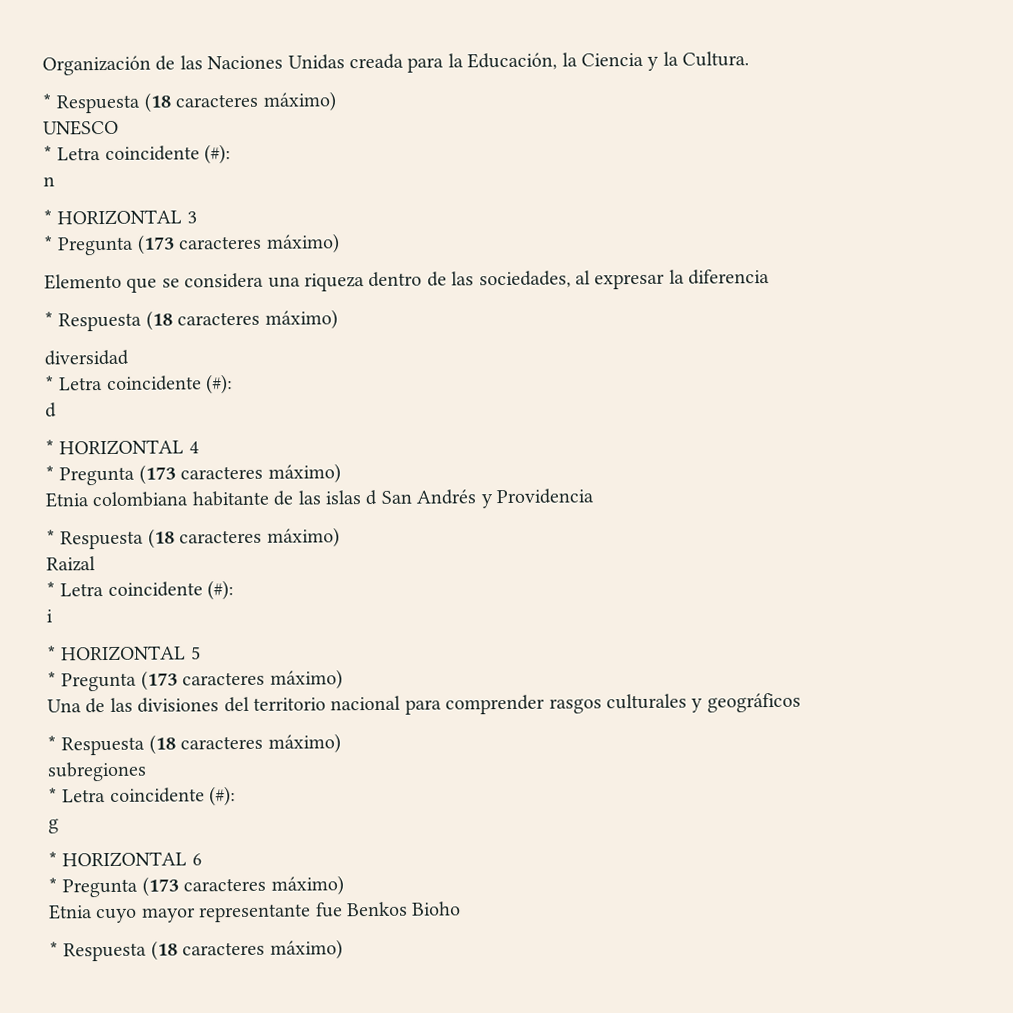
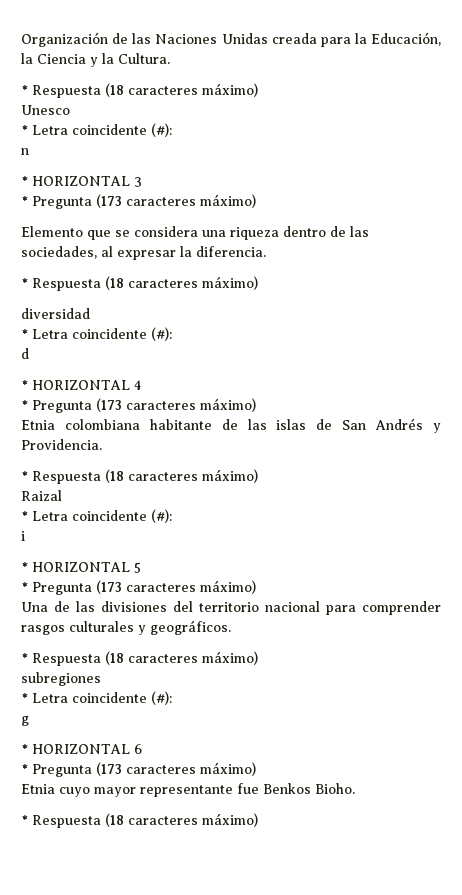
- UNESCO
+ Unesco
- Elemento que se considera una riqueza dentro de las sociedades, al expresar la diferencia
+ Elemento que se considera una riqueza dentro de las sociedades, al expresar la diferencia.
- Etnia colombiana habitante de las islas d San Andrés y Providencia
+ Etnia colombiana habitante de las islas de San Andrés y Providencia.
- Una de las divisiones del territorio nacional para comprender rasgos culturales y geográficos
+ Una de las divisiones del territorio nacional para comprender rasgos culturales y geográficos.
- Etnia cuyo mayor representante fue Benkos Bioho
+ Etnia cuyo mayor representante fue Benkos Bioho.

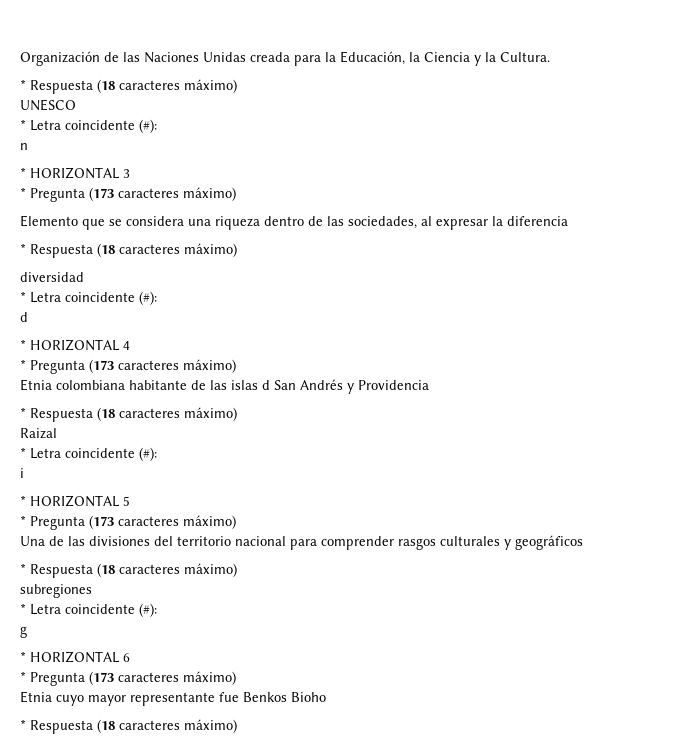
- Unesco
+ UNESCO
- Elemento que se considera una riqueza dentro de las sociedades, al expresar la diferencia.
+ Elemento que se considera una riqueza dentro de las sociedades, al expresar la diferencia
- Etnia colombiana habitante de las islas de San Andrés y Providencia.
+ Etnia colombiana habitante de las islas d San Andrés y Providencia
- Una de las divisiones del territorio nacional para comprender rasgos culturales y geográficos.
+ Una de las divisiones del territorio nacional para comprender rasgos culturales y geográficos
- Etnia cuyo mayor representante fue Benkos Bioho.
+ Etnia cuyo mayor representante fue Benkos Bioho

